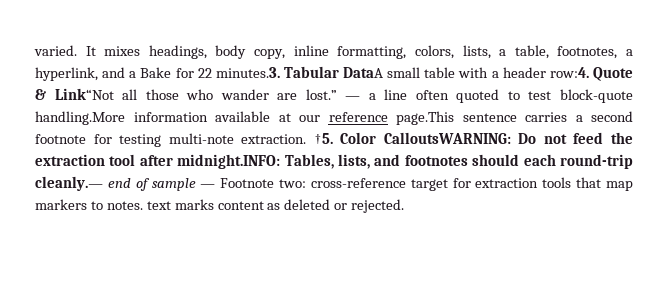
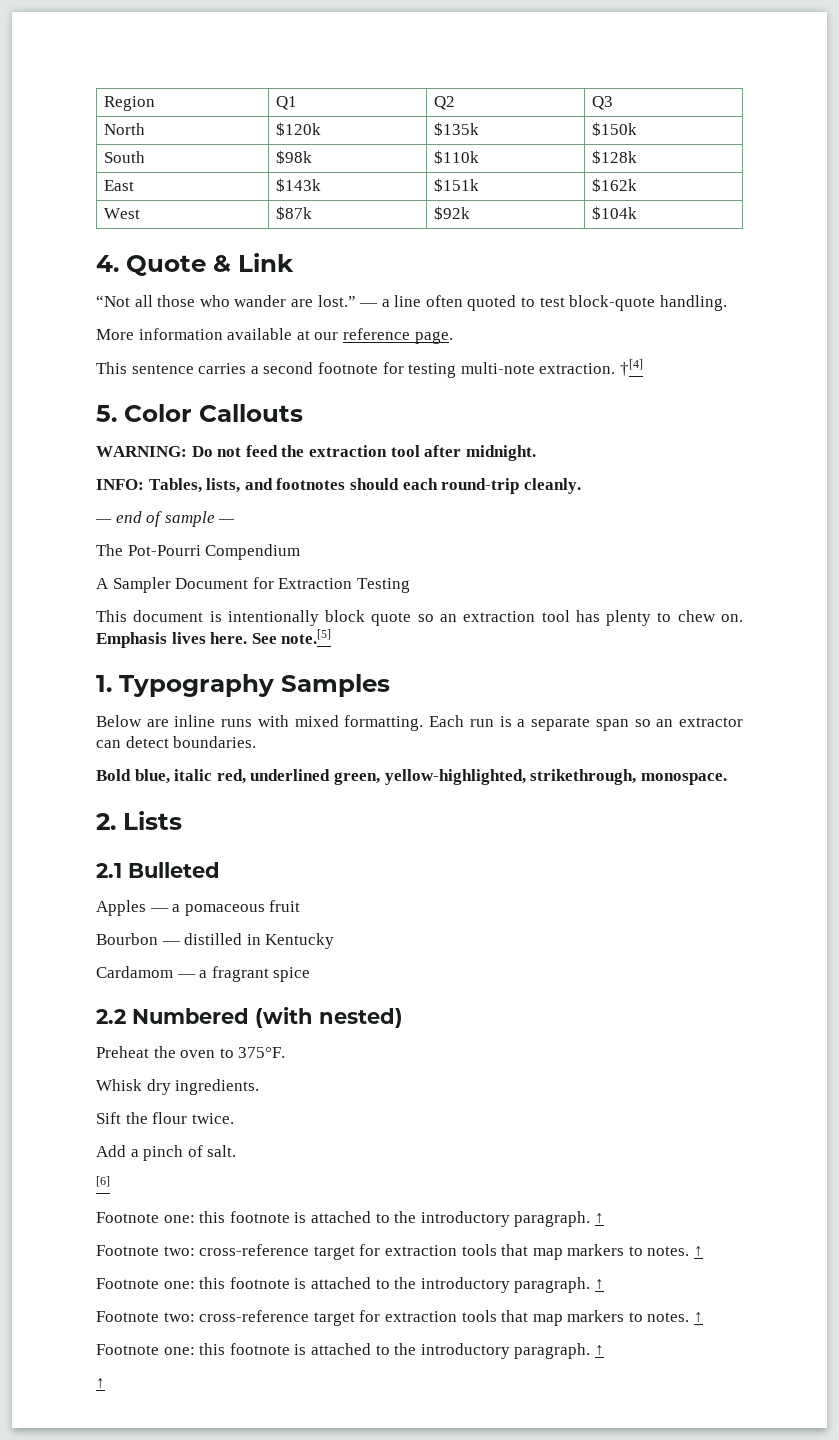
- varied. It mixes headings, body copy, inline formatting, colors, lists, a table, footnotes, a hyperlink, and a Bake for 22 minutes.3. Tabular DataA small table with a header row:4. Quote & Link“Not all those who wander are lost.”
+ Region | Q1 | Q2 | Q3
+ North | $120k | $135k | $150k
+ South | $98k | $110k | $128k
+ East | $143k | $151k | $162k
+ West | $87k | $92k | $104k
+ 4. Quote & Link
+ “Not all those who wander are lost.”
- — a line often quoted to test block-quote handling.More information available at our reference page.This sentence carries a second footnote for testing multi-note extraction.
+ — a line often quoted to test block-quote handling.
+ More information available at our reference page.
+ This sentence carries a second footnote for testing multi-note extraction.
- †5. Color CalloutsWARNING: Do not feed the extraction tool after midnight.INFO: Tables, lists, and footnotes should each round-trip cleanly.— end of sample — Footnote two: cross-reference target for extraction tools that map markers to notes. text marks content as deleted or rejected.
+ †[4]
+ 5. Color Callouts
+ WARNING: Do not feed the extraction tool after midnight.
+ INFO: Tables, lists, and footnotes should each round-trip cleanly.
+ — end of sample —
+ The Pot-Pourri Compendium
+ A Sampler Document for Extraction Testing
+ This document is intentionally block quote so an extraction tool has plenty to chew on. Emphasis lives here. See note.[5]
+ 1. Typography Samples
+ Below are inline runs with mixed formatting. Each run is a separate span so an extractor can detect boundaries.
+ Bold blue, italic red, underlined green, yellow-highlighted, strikethrough, monospace.
+ 2. Lists
+ 2.1 Bulleted
+ Apples — a pomaceous fruit
+ Bourbon — distilled in Kentucky
+ Cardamom — a fragrant spice
+ 2.2 Numbered (with nested)
+ Preheat the oven to 375°F.
+ Whisk dry ingredients.
+ Sift the flour twice.
+ Add a pinch of salt.
+ [6]
+ Footnote one: this footnote is attached to the introductory paragraph. ↑
+ Footnote two: cross-reference target for extraction tools that map markers to notes. ↑
+ Footnote one: this footnote is attached to the introductory paragraph. ↑
+ Footnote two: cross-reference target for extraction tools that map markers to notes. ↑
+ Footnote one: this footnote is attached to the introductory paragraph. ↑
+ ↑

